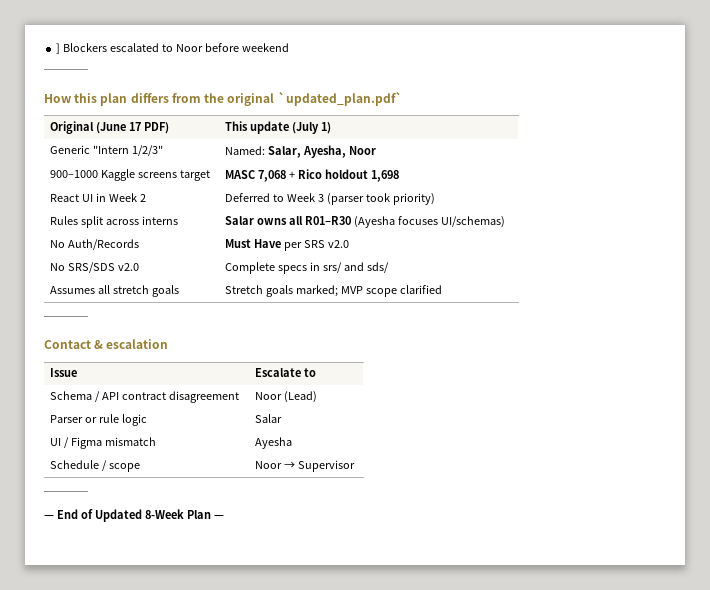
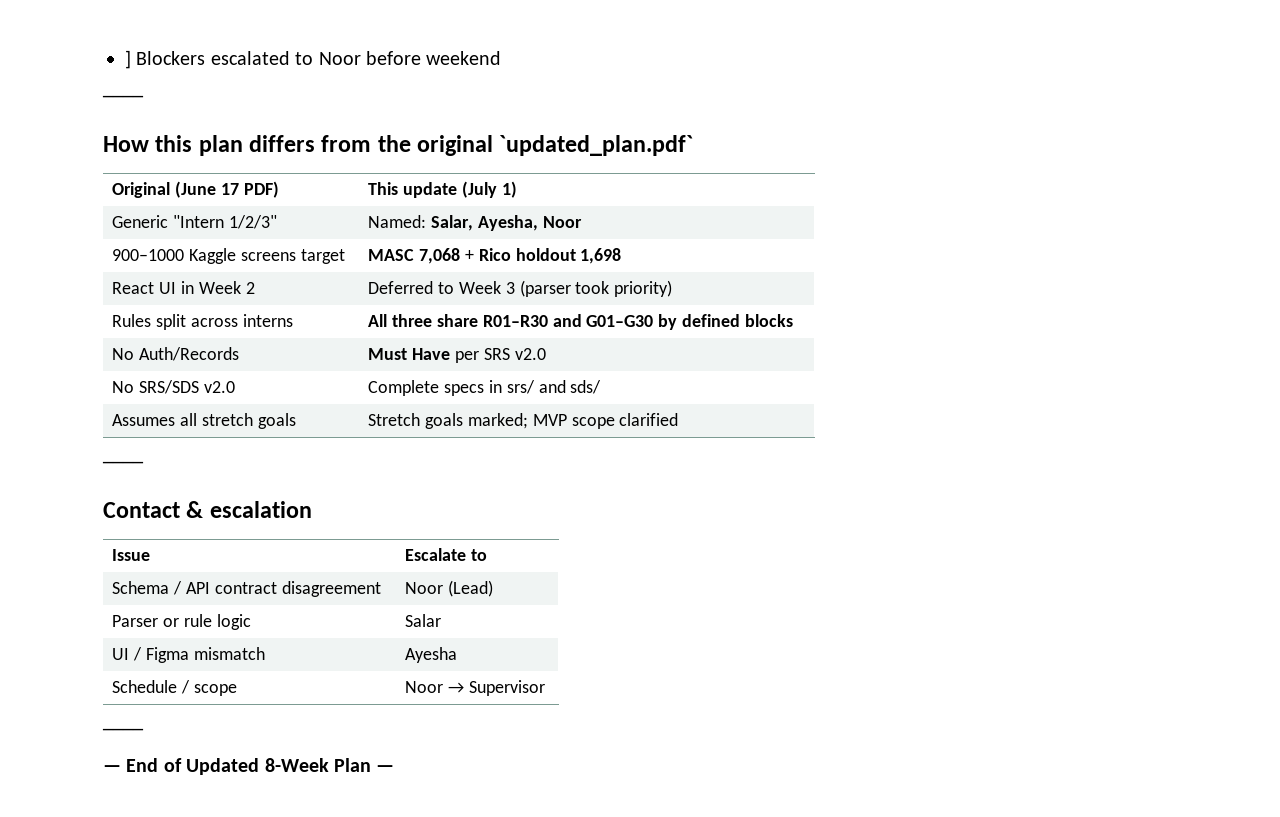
- Rules split across interns | Salar owns all R01–R30 (Ayesha focuses UI/schemas)
+ Rules split across interns | All three share R01–R30 and G01–G30 by defined blocks

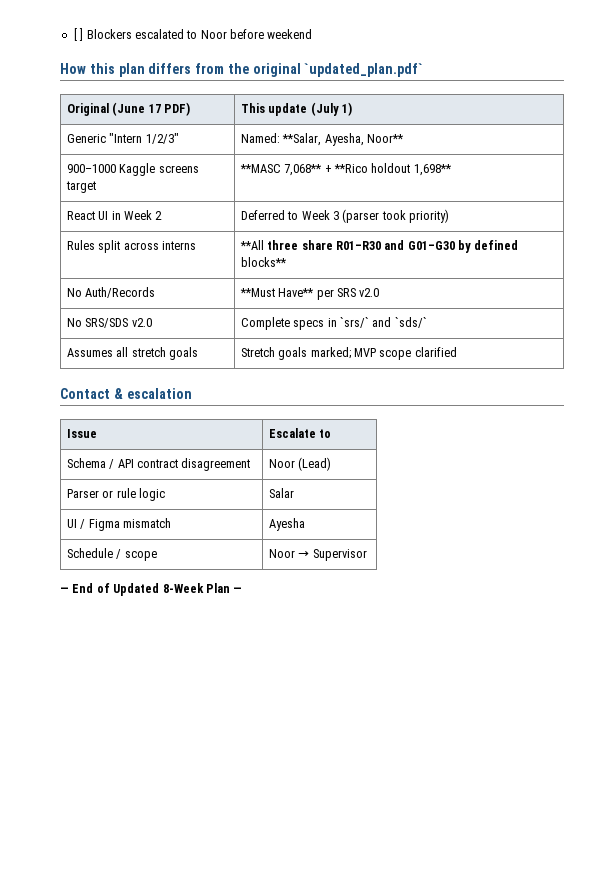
- ] Blockers escalated to Noor before weekend
- ────
+ [ ] Blockers escalated to Noor before weekend
- Generic "Intern 1/2/3" | Named: Salar, Ayesha, Noor
+ Generic "Intern 1/2/3" | Named: **Salar, Ayesha, Noor**
- 900–1000 Kaggle screens target | MASC 7,068 + Rico holdout 1,698
+ 900–1000 Kaggle screens target | **MASC 7,068** + **Rico holdout 1,698**
- Rules split across interns | All three share R01–R30 and G01–G30 by defined blocks
+ Rules split across interns | **All three share R01–R30 and G01–G30 by defined blocks**
- No Auth/Records | Must Have per SRS v2.0
+ No Auth/Records | **Must Have** per SRS v2.0
- No SRS/SDS v2.0 | Complete specs in srs/ and sds/
+ No SRS/SDS v2.0 | Complete specs in `srs/` and `sds/`
  Assumes all stretch goals | Stretch goals marked; MVP scope clarified
- ────
  Schedule / scope | Noor → Supervisor
- ────

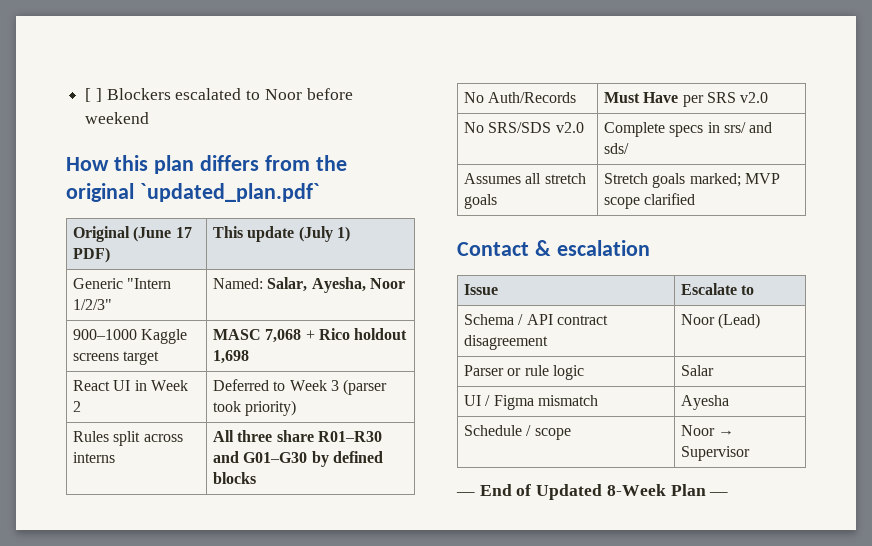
- Generic "Intern 1/2/3" | Named: **Salar, Ayesha, Noor**
+ Generic "Intern 1/2/3" | Named: Salar, Ayesha, Noor
- 900–1000 Kaggle screens target | **MASC 7,068** + **Rico holdout 1,698**
+ 900–1000 Kaggle screens target | MASC 7,068 + Rico holdout 1,698
- Rules split across interns | **All three share R01–R30 and G01–G30 by defined blocks**
+ Rules split across interns | All three share R01–R30 and G01–G30 by defined blocks
- No Auth/Records | **Must Have** per SRS v2.0
+ No Auth/Records | Must Have per SRS v2.0
- No SRS/SDS v2.0 | Complete specs in `srs/` and `sds/`
+ No SRS/SDS v2.0 | Complete specs in srs/ and sds/

